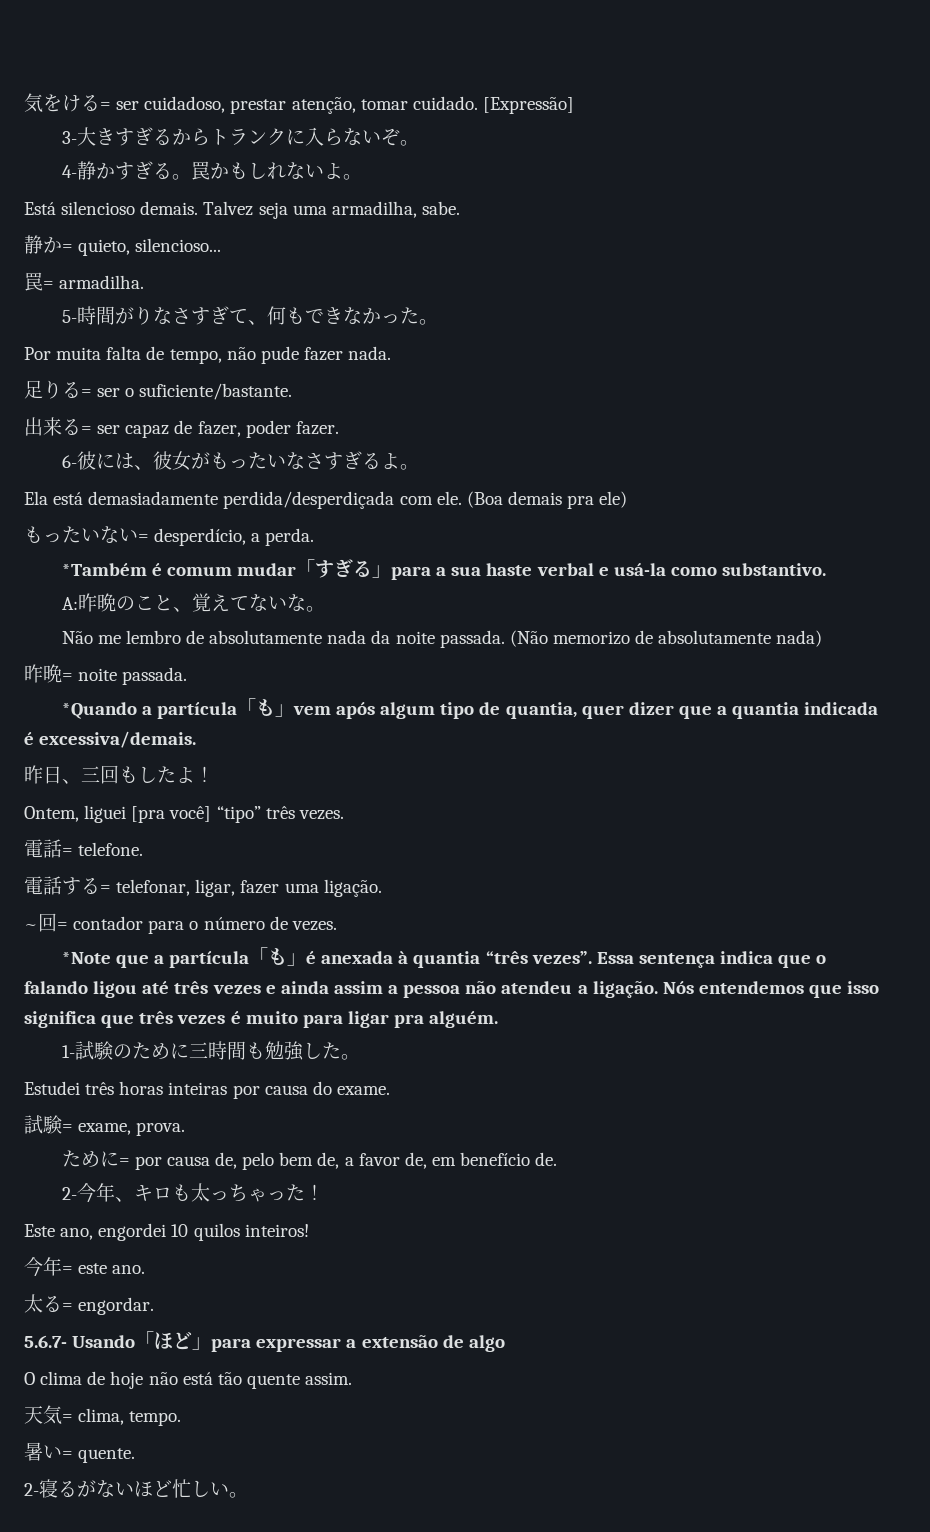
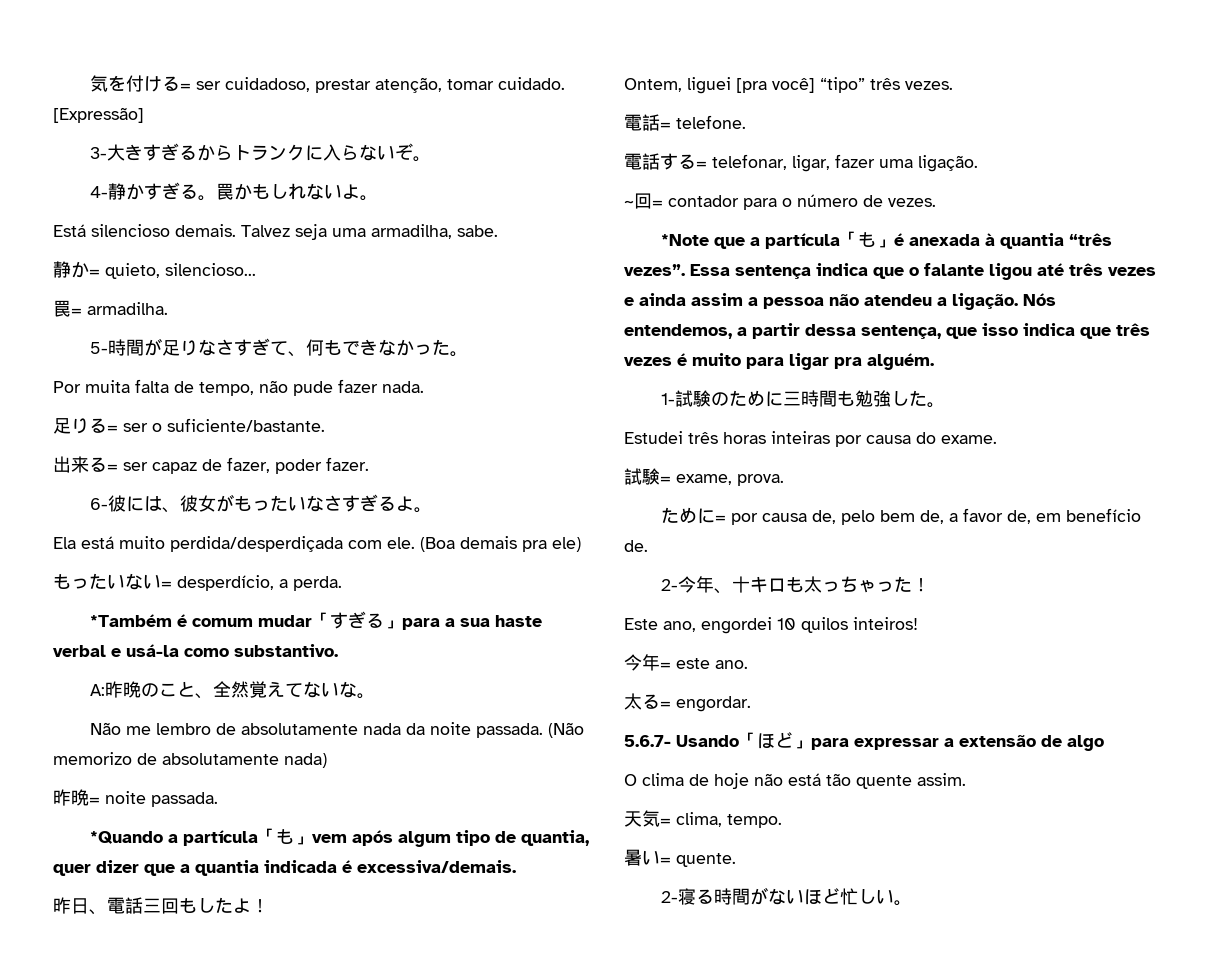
- 気をける= ser cuidadoso, prestar atenção, tomar cuidado.
+ 気を付ける= ser cuidadoso, prestar atenção, tomar cuidado.
- 5-時間がりなさすぎて、何もできなかった。
+ 5-時間が足りなさすぎて、何もできなかった。
- Ela está demasiadamente perdida/desperdiçada com ele.
+ Ela está muito perdida/desperdiçada com ele.
- A:昨晩のこと、覚えてないな。
+ A:昨晩のこと、全然覚えてないな。
- 昨日、三回もしたよ！
+ 昨日、電話三回もしたよ！
- Essa sentença indica que o falando ligou até três vezes e ainda assim a pessoa não atendeu a ligação.
+ Essa sentença indica que o falante ligou até três vezes e ainda assim a pessoa não atendeu a ligação.
- Nós entendemos que isso significa que três vezes é muito para ligar pra alguém.
+ Nós entendemos, a partir dessa sentença, que isso indica que três vezes é muito para ligar pra alguém.
- 2-今年、キロも太っちゃった！
+ 2-今年、十キロも太っちゃった！
- 2-寝るがないほど忙しい。
+ 2-寝る時間がないほど忙しい。

